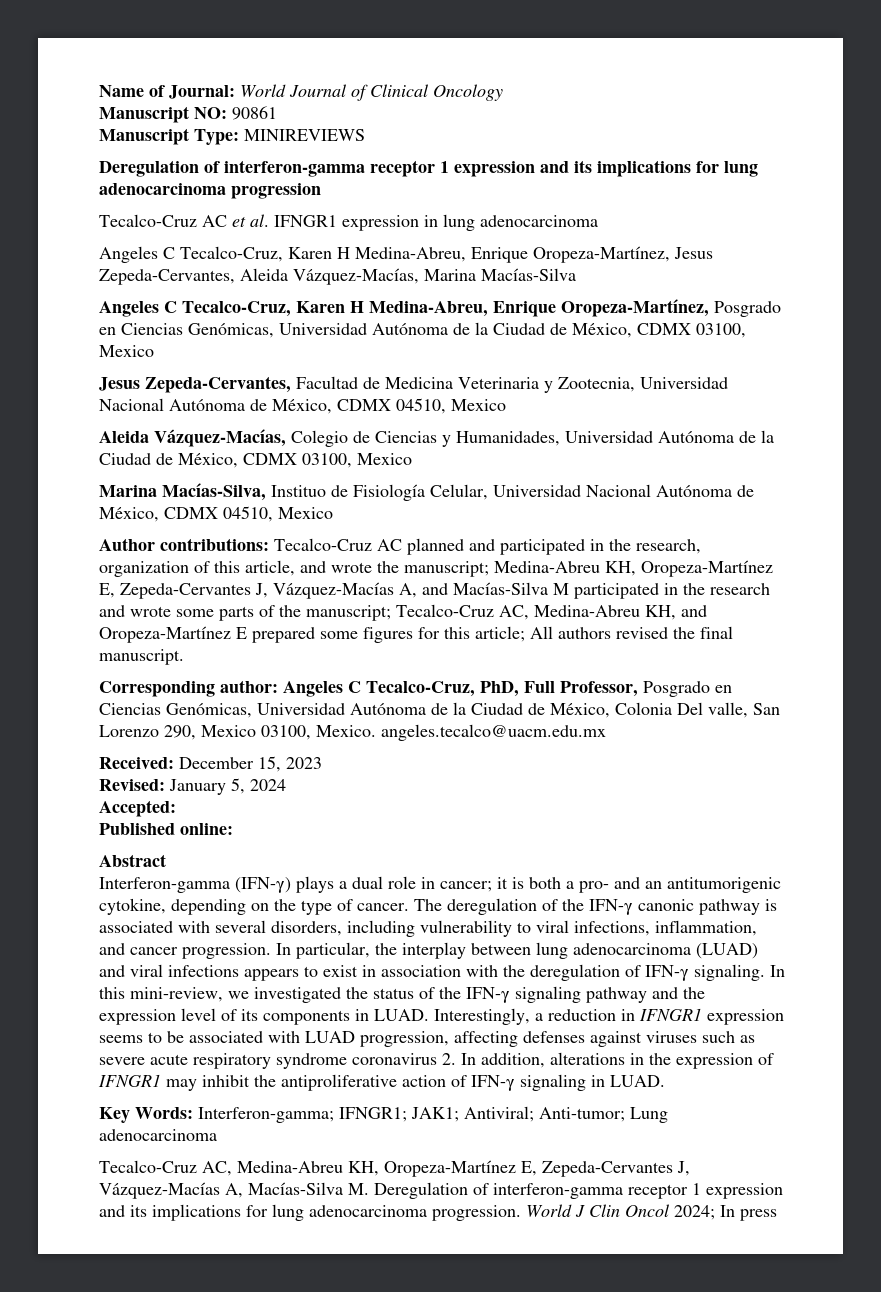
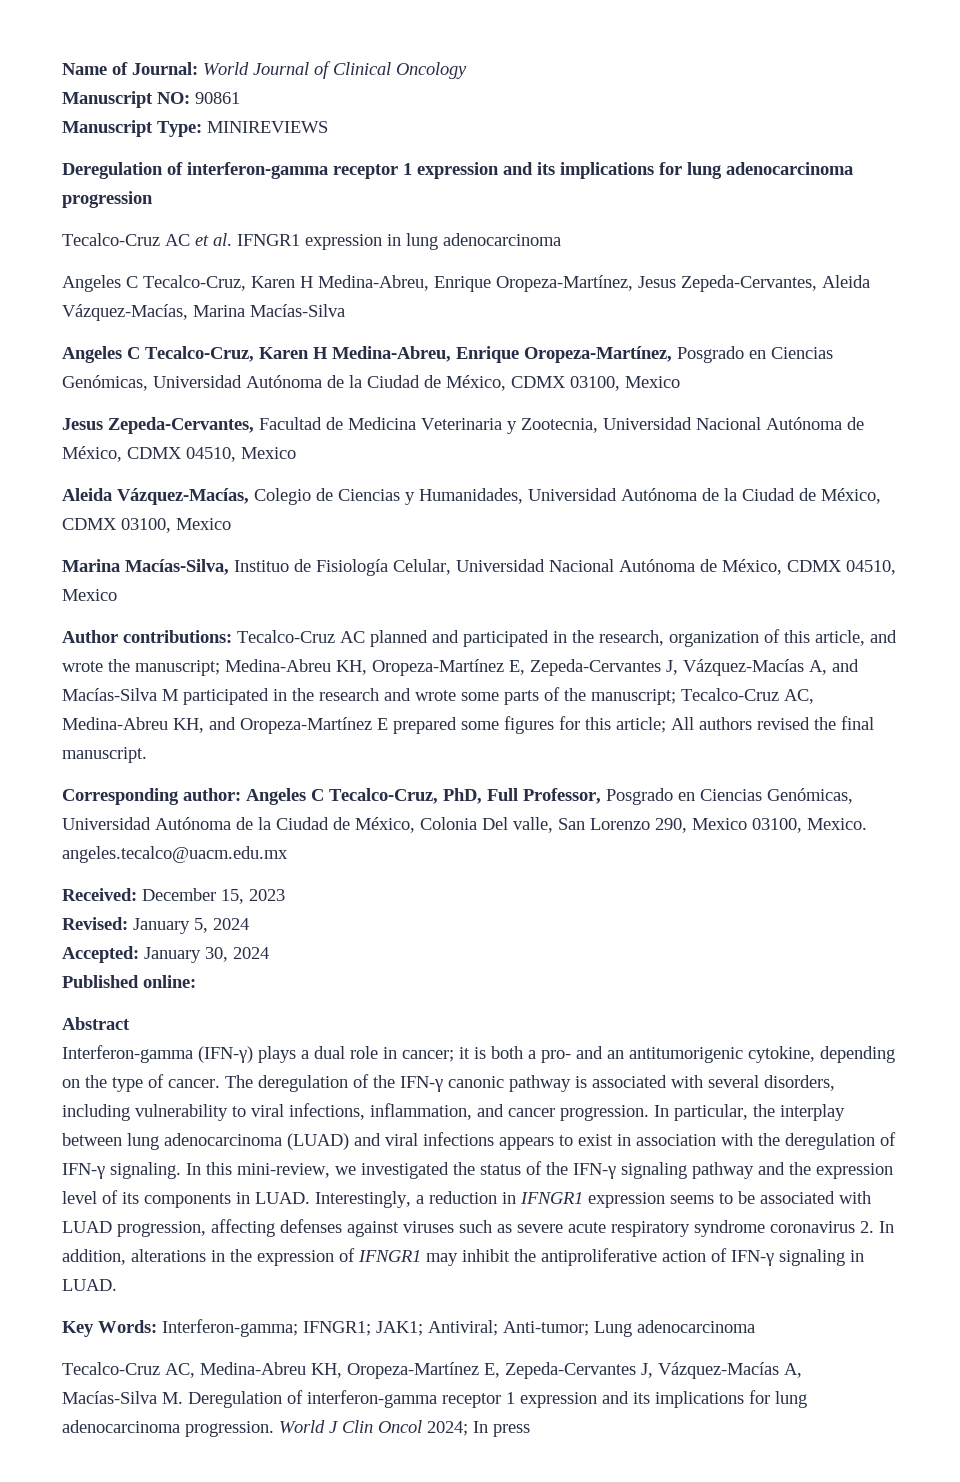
- Accepted:
+ Accepted: January 30, 2024

